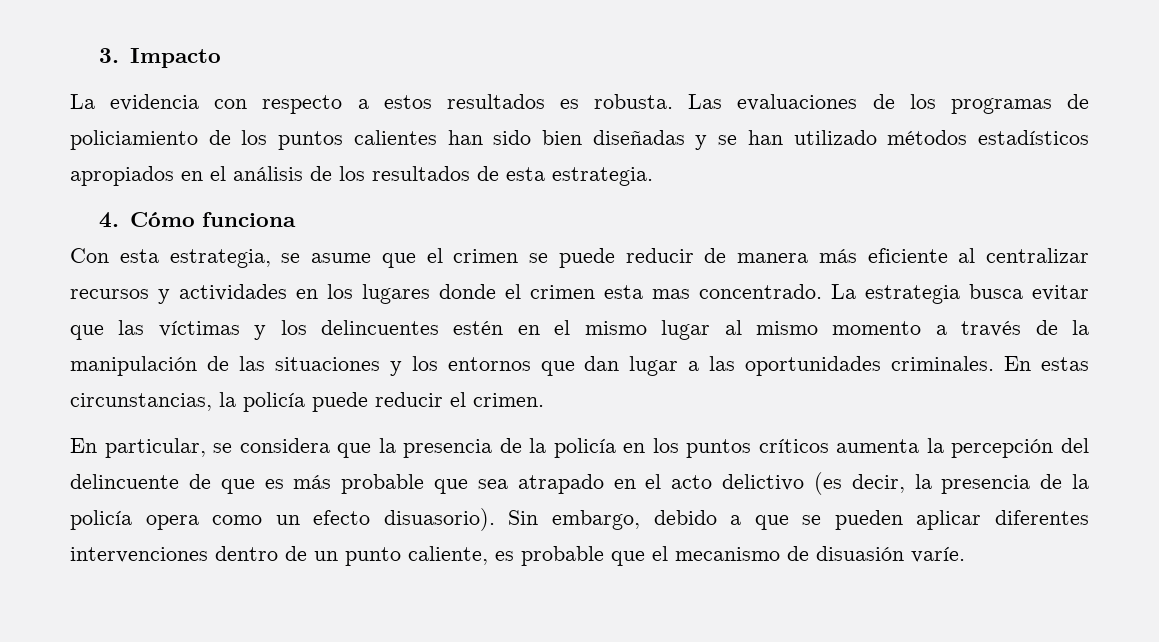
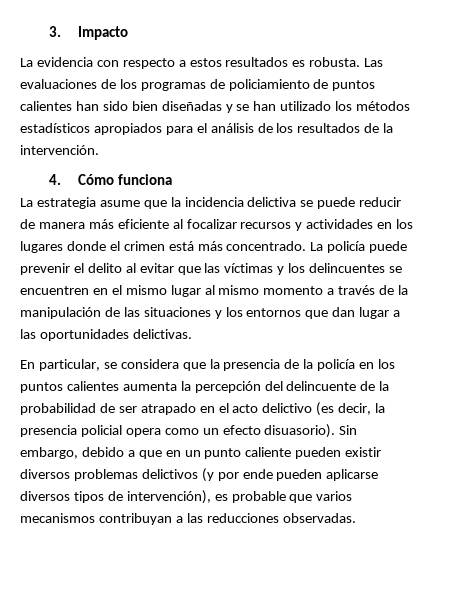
- Las evaluaciones de los programas de policiamiento de los puntos calientes han sido bien diseñadas y se han utilizado métodos estadísticos apropiados en el análisis de los resultados de esta estrategia.
+ Las evaluaciones de los programas de policiamiento de puntos calientes han sido bien diseñadas y se han utilizado los métodos estadísticos apropiados para el análisis de los resultados de la intervención.
- Con esta estrategia, se asume que el crimen se puede reducir de manera más eficiente al centralizar recursos y actividades en los lugares donde el crimen esta mas concentrado. La estrategia busca evitar que las víctimas y los delincuentes estén en el mismo lugar al mismo momento a través de la manipulación de las situaciones y los entornos que dan lugar a las oportunidades criminales. En estas circunstancias, la policía puede reducir el crimen.
+ La estrategia asume que la incidencia delictiva se puede reducir de manera más eficiente al focalizar recursos y actividades en los lugares donde el crimen está más concentrado. La policía puede prevenir el delito al evitar que las víctimas y los delincuentes se encuentren en el mismo lugar al mismo momento a través de la manipulación de las situaciones y los entornos que dan lugar a las oportunidades delictivas.
- En particular, se considera que la presencia de la policía en los puntos críticos aumenta la percepción del delincuente de que es más probable que sea atrapado en el acto delictivo (es decir, la presencia de la policía opera como un efecto disuasorio).
+ En particular, se considera que la presencia de la policía en los puntos calientes aumenta la percepción del delincuente de la probabilidad de ser atrapado en el acto delictivo (es decir, la presencia policial opera como un efecto disuasorio).
- Sin embargo, debido a que se pueden aplicar diferentes intervenciones dentro de un punto caliente, es probable que el mecanismo de disuasión varíe.
+ Sin embargo, debido a que en un punto caliente pueden existir diversos problemas delictivos (y por ende pueden aplicarse diversos tipos de intervención), es probable que varios mecanismos contribuyan a las reducciones observadas.

